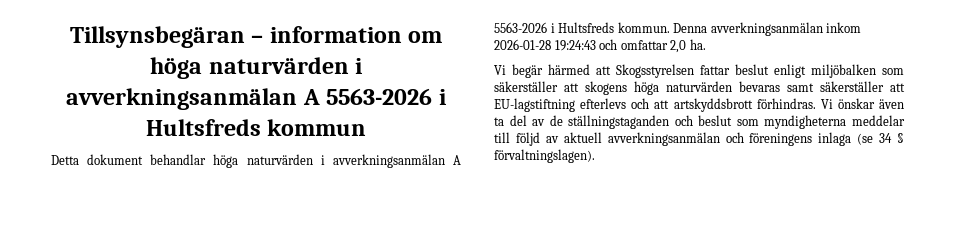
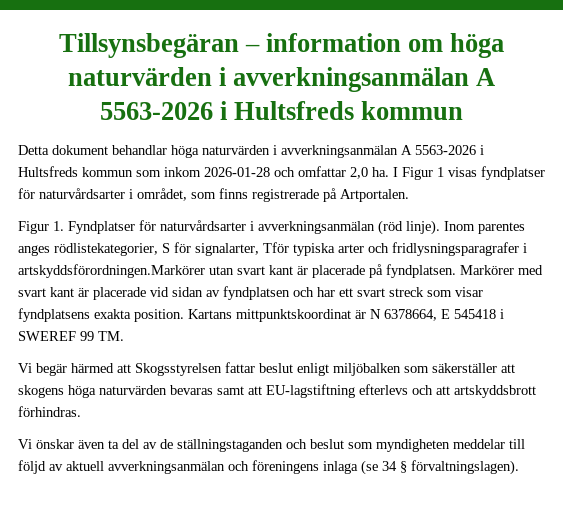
- Detta dokument behandlar höga naturvärden i avverkningsanmälan A 5563-2026 i Hultsfreds kommun. Denna avverkningsanmälan inkom 2026-01-28 19:24:43 och omfattar 2,0 ha.
+ Detta dokument behandlar höga naturvärden i avverkningsanmälan A 5563-2026 i Hultsfreds kommun som inkom 2026-01-28 och omfattar 2,0 ha. I Figur 1 visas fyndplatser för naturvårdsarter i området, som finns registrerade på Artportalen.
+ Figur 1. Fyndplatser för naturvårdsarter i avverkningsanmälan (röd linje). Inom parentes anges rödlistekategorier, S för signalarter, Tför typiska arter och fridlysningsparagrafer i artskyddsförordningen.Markörer utan svart kant är placerade på fyndplatsen. Markörer med svart kant är placerade vid sidan av fyndplatsen och har ett svart streck som visar fyndplatsens exakta position. Kartans mittpunktskoordinat är N 6378664, E 545418 i SWEREF 99 TM.
- Vi begär härmed att Skogsstyrelsen fattar beslut enligt miljöbalken som säkerställer att skogens höga naturvärden bevaras samt säkerställer att EU-lagstiftning efterlevs och att artskyddsbrott förhindras. Vi önskar även ta del av de ställningstaganden och beslut som myndigheterna meddelar till följd av aktuell avverkningsanmälan och föreningens inlaga (se 34 § förvaltningslagen).
+ Vi begär härmed att Skogsstyrelsen fattar beslut enligt miljöbalken som säkerställer att skogens höga naturvärden bevaras samt att EU-lagstiftning efterlevs och att artskyddsbrott förhindras.
+ Vi önskar även ta del av de ställningstaganden och beslut som myndigheten meddelar till följd av aktuell avverkningsanmälan och föreningens inlaga (se 34 § förvaltningslagen).

